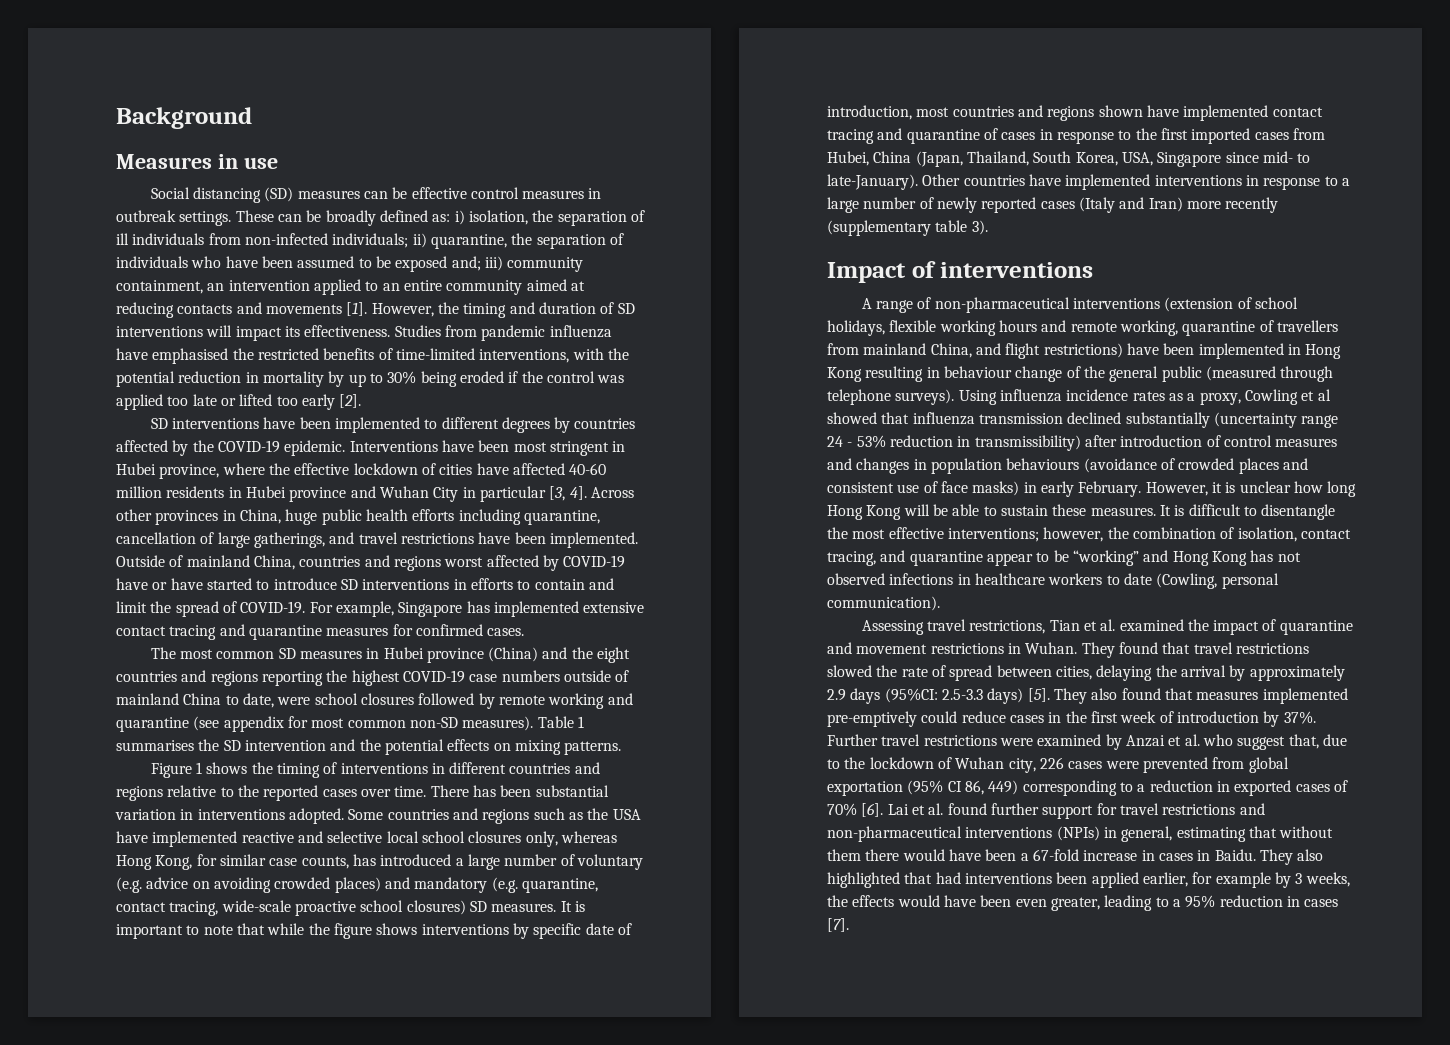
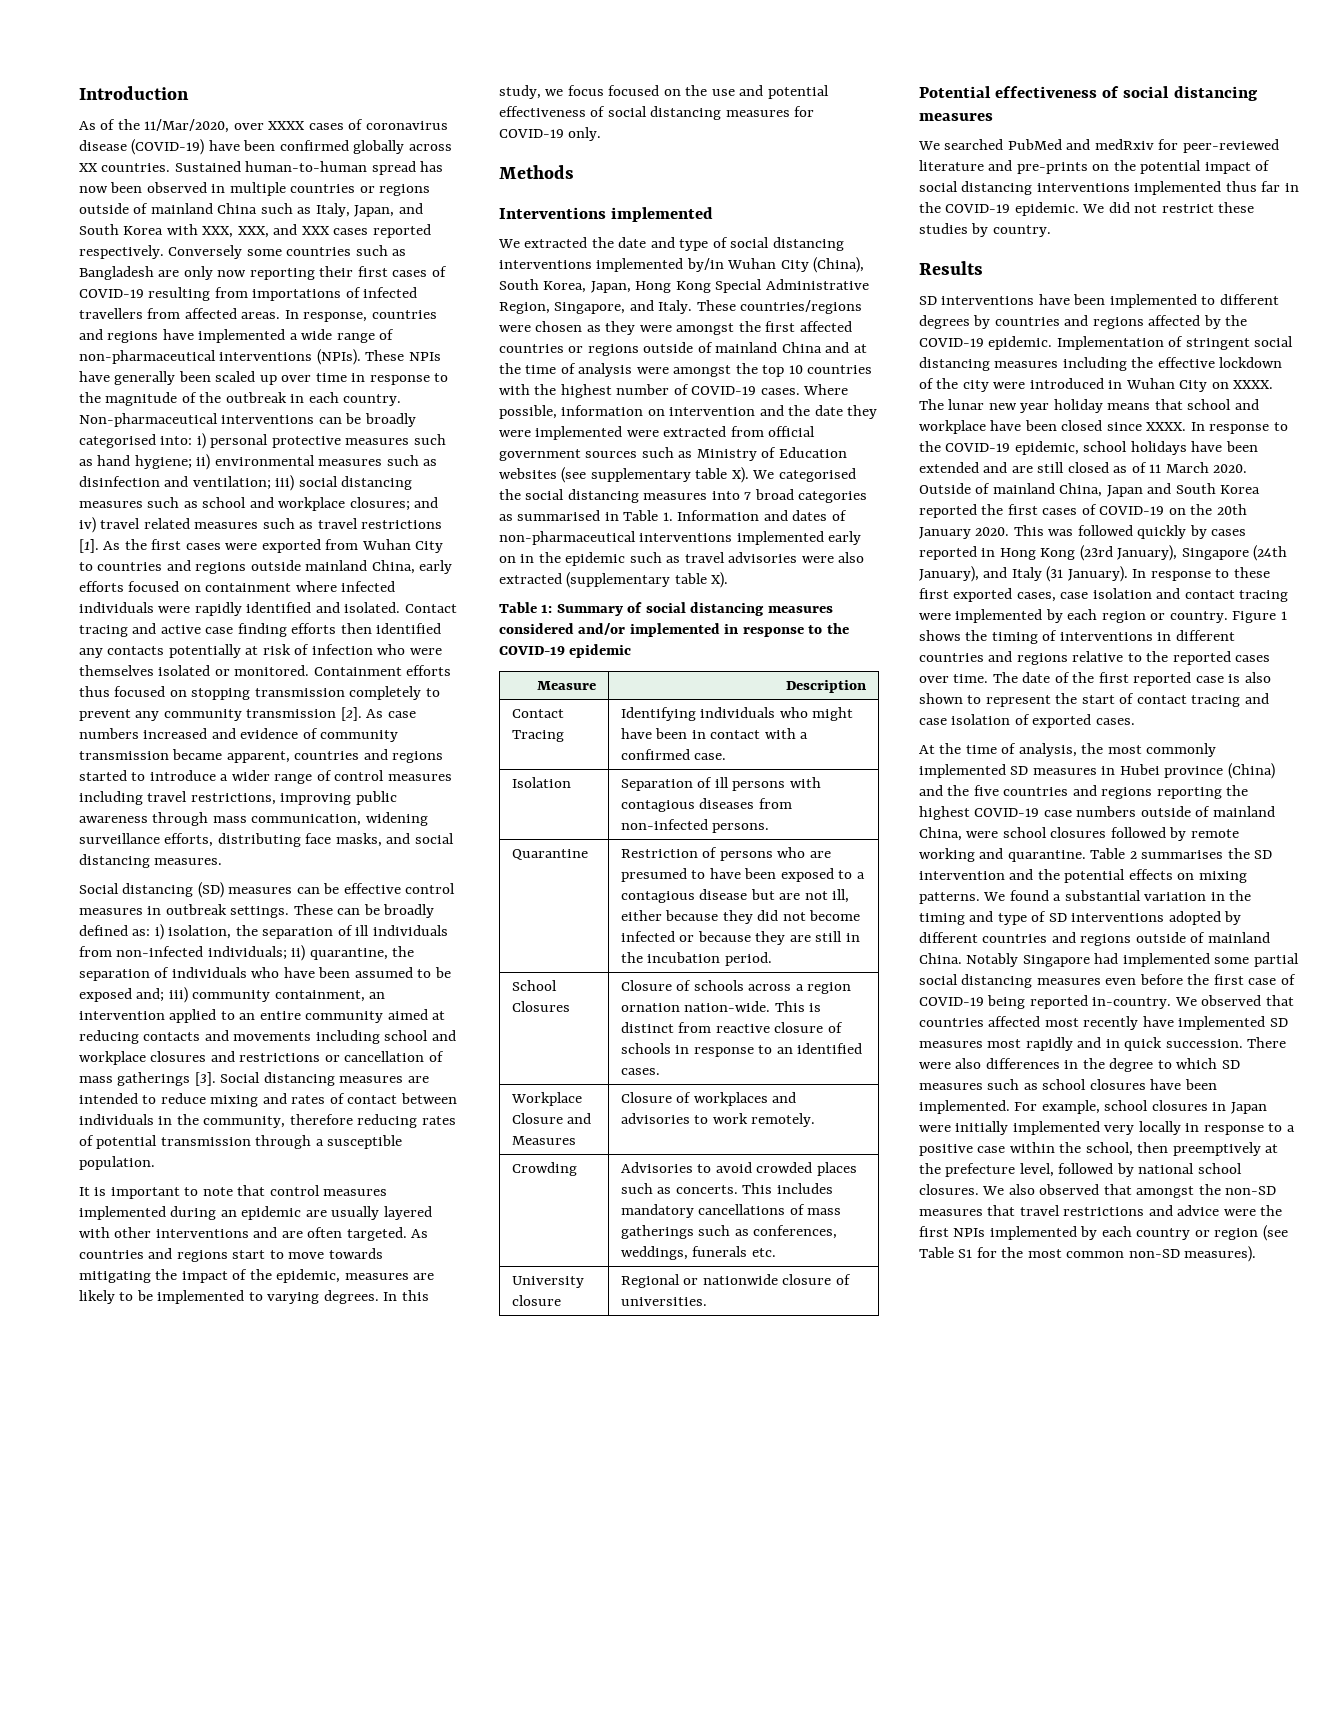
- Background
- Measures in use
+ Introduction
+ As of the 11/Mar/2020, over XXXX cases of coronavirus disease (COVID-19) have been confirmed globally across XX countries. Sustained human-to-human spread has now been observed in multiple countries or regions outside of mainland China such as Italy, Japan, and South Korea with XXX, XXX, and XXX cases reported respectively. Conversely some countries such as Bangladesh are only now reporting their first cases of COVID-19 resulting from importations of infected travellers from affected areas. In response, countries and regions have implemented a wide range of non-pharmaceutical interventions (NPIs). These NPIs have generally been scaled up over time in response to the magnitude of the outbreak in each country. Non-pharmaceutical interventions can be broadly categorised into: i) personal protective measures such as hand hygiene; ii) environmental measures such as disinfection and ventilation; iii) social distancing measures such as school and workplace closures; and iv) travel related measures such as travel restrictions [1]. As the first cases were exported from Wuhan City to countries and regions outside mainland China, early efforts focused on containment where infected individuals were rapidly identified and isolated. Contact tracing and active case finding efforts then identified any contacts potentially at risk of infection who were themselves isolated or monitored. Containment efforts thus focused on stopping transmission completely to prevent any community transmission [2]. As case numbers increased and evidence of community transmission became apparent, countries and regions started to introduce a wider range of control measures including travel restrictions, improving public awareness through mass communication, widening surveillance efforts, distributing face masks, and social distancing measures.
- These can be broadly defined as: i) isolation, the separation of ill individuals from non-infected individuals; ii) quarantine, the separation of individuals who have been assumed to be exposed and; iii) community containment, an intervention applied to an entire community aimed at reducing contacts and movements [1]. However, the timing and duration of SD interventions will impact its effectiveness. Studies from pandemic influenza have emphasised the restricted benefits of time-limited interventions, with the potential reduction in mortality by up to 30% being eroded if the control was applied too late or lifted too early [2].
+ These can be broadly defined as: i) isolation, the separation of ill individuals from non-infected individuals; ii) quarantine, the separation of individuals who have been assumed to be exposed and; iii) community containment, an intervention applied to an entire community aimed at reducing contacts and movements including school and workplace closures and restrictions or cancellation of mass gatherings [3]. Social distancing measures are intended to reduce mixing and rates of contact between individuals in the community, therefore reducing rates of potential transmission through a susceptible population.
+ It is important to note that control measures implemented during an epidemic are usually layered with other interventions and are often targeted. As countries and regions start to move towards mitigating the impact of the epidemic, measures are likely to be implemented to varying degrees. In this study, we focus focused on the use and potential effectiveness of social distancing measures for COVID-19 only.
+ Methods
+ Interventions implemented
+ We extracted the date and type of social distancing interventions implemented by/in Wuhan City (China), South Korea, Japan, Hong Kong Special Administrative Region, Singapore, and Italy. These countries/regions were chosen as they were amongst the first affected countries or regions outside of mainland China and at the time of analysis were amongst the top 10 countries with the highest number of COVID-19 cases. Where possible, information on intervention and the date they were implemented were extracted from official government sources such as Ministry of Education websites (see supplementary table X). We categorised the social distancing measures into 7 broad categories as summarised in Table 1. Information and dates of non-pharmaceutical interventions implemented early on in the epidemic such as travel advisories were also extracted (supplementary table X).
+ Table 1: Summary of social distancing measures considered and/or implemented in response to the COVID-19 epidemic
+ Measure | Description
+ Contact Tracing | Identifying individuals who might have been in contact with a confirmed case.
+ Isolation | Separation of ill persons with contagious diseases from non-infected persons.
+ Quarantine | Restriction of persons who are presumed to have been exposed to a contagious disease but are not ill, either because they did not become infected or because they are still in the incubation period.
+ School Closures | Closure of schools across a region ornation nation-wide. This is distinct from reactive closure of schools in response to an identified cases.
+ Workplace Closure and Measures | Closure of workplaces and advisories to work remotely.
+ Crowding | Advisories to avoid crowded places such as concerts. This includes mandatory cancellations of mass gatherings such as conferences, weddings, funerals etc.
+ University closure | Regional or nationwide closure of universities.
+ Potential effectiveness of social distancing measures
+ We searched PubMed and medRxiv for peer-reviewed literature and pre-prints on the potential impact of social distancing interventions implemented thus far in the COVID-19 epidemic. We did not restrict these studies by country.
+ Results
- SD interventions have been implemented to different degrees by countries affected by the COVID-19 epidemic.
+ SD interventions have been implemented to different degrees by countries and regions affected by the COVID-19 epidemic.
- Interventions have been most stringent in Hubei province, where the effective lockdown of cities have affected 40-60 million residents in Hubei province and Wuhan City in particular [3, 4]. Across other provinces in China, huge public health efforts including quarantine, cancellation of large gatherings, and travel restrictions have been implemented. Outside of mainland China, countries and regions worst affected by COVID-19 have or have started to introduce SD interventions in efforts to contain and limit the spread of COVID-19. For example, Singapore has implemented extensive contact tracing and quarantine measures for confirmed cases.
- The most common SD measures in Hubei province (China) and the eight countries and regions reporting the highest COVID-19 case numbers outside of mainland China to date, were school closures followed by remote working and quarantine (see appendix for most common non-SD measures). Table 1 summarises the SD intervention and the potential effects on mixing patterns.
- Figure 1 shows the timing of interventions in different countries and regions relative to the reported cases over time.
+ Implementation of stringent social distancing measures including the effective lockdown of the city were introduced in Wuhan City on XXXX. The lunar new year holiday means that school and workplace have been closed since XXXX. In response to the COVID-19 epidemic, school holidays have been extended and are still closed as of 11 March 2020. Outside of mainland China, Japan and South Korea reported the first cases of COVID-19 on the 20th January 2020. This was followed quickly by cases reported in Hong Kong (23rd January), Singapore (24th January), and Italy (31 January). In response to these first exported cases, case isolation and contact tracing were implemented by each region or country. Figure 1 shows the timing of interventions in different countries and regions relative to the reported cases over time.
- There has been substantial variation in interventions adopted. Some countries and regions such as the USA have implemented reactive and selective local school closures only, whereas Hong Kong, for similar case counts, has introduced a large number of voluntary (e.g. advice on avoiding crowded places) and mandatory (e.g. quarantine, contact tracing, wide-scale proactive school closures) SD measures. It is important to note that while the figure shows interventions by specific date of introduction, most countries and regions shown have implemented contact tracing and quarantine of cases in response to the first imported cases from Hubei, China (Japan, Thailand, South Korea, USA, Singapore since mid- to late-January). Other countries have implemented interventions in response to a large number of newly reported cases (Italy and Iran) more recently (supplementary table 3).
- Impact of interventions
- A range of non-pharmaceutical interventions (extension of school holidays, flexible working hours and remote working, quarantine of travellers from mainland China, and flight restrictions) have been implemented in Hong Kong resulting in behaviour change of the general public (measured through telephone surveys). Using influenza incidence rates as a proxy, Cowling et al showed that influenza transmission declined substantially (uncertainty range 24 - 53% reduction in transmissibility) after introduction of control measures and changes in population behaviours (avoidance of crowded places and consistent use of face masks) in early February. However, it is unclear how long Hong Kong will be able to sustain these measures. It is difficult to disentangle the most effective interventions; however, the combination of isolation, contact tracing, and quarantine appear to be “working” and Hong Kong has not observed infections in healthcare workers to date (Cowling, personal communication).
- Assessing travel restrictions, Tian et al. examined the impact of quarantine and movement restrictions in Wuhan. They found that travel restrictions slowed the rate of spread between cities, delaying the arrival by approximately 2.9 days (95%CI: 2.5-3.3 days) [5]. They also found that measures implemented pre-emptively could reduce cases in the first week of introduction by 37%. Further travel restrictions were examined by Anzai et al. who suggest that, due to the lockdown of Wuhan city, 226 cases were prevented from global exportation (95% CI 86, 449) corresponding to a reduction in exported cases of 70% [6]. Lai et al. found further support for travel restrictions and non-pharmaceutical interventions (NPIs) in general, estimating that without them there would have been a 67-fold increase in cases in Baidu. They also highlighted that had interventions been applied earlier, for example by 3 weeks, the effects would have been even greater, leading to a 95% reduction in cases [7].
+ The date of the first reported case is also shown to represent the start of contact tracing and case isolation of exported cases.
+ At the time of analysis, the most commonly implemented SD measures in Hubei province (China) and the five countries and regions reporting the highest COVID-19 case numbers outside of mainland China, were school closures followed by remote working and quarantine. Table 2 summarises the SD intervention and the potential effects on mixing patterns. We found a substantial variation in the timing and type of SD interventions adopted by different countries and regions outside of mainland China. Notably Singapore had implemented some partial social distancing measures even before the first case of COVID-19 being reported in-country. We observed that countries affected most recently have implemented SD measures most rapidly and in quick succession. There were also differences in the degree to which SD measures such as school closures have been implemented. For example, school closures in Japan were initially implemented very locally in response to a positive case within the school, then preemptively at the prefecture level, followed by national school closures. We also observed that amongst the non-SD measures that travel restrictions and advice were the first NPIs implemented by each country or region (see Table S1 for the most common non-SD measures).

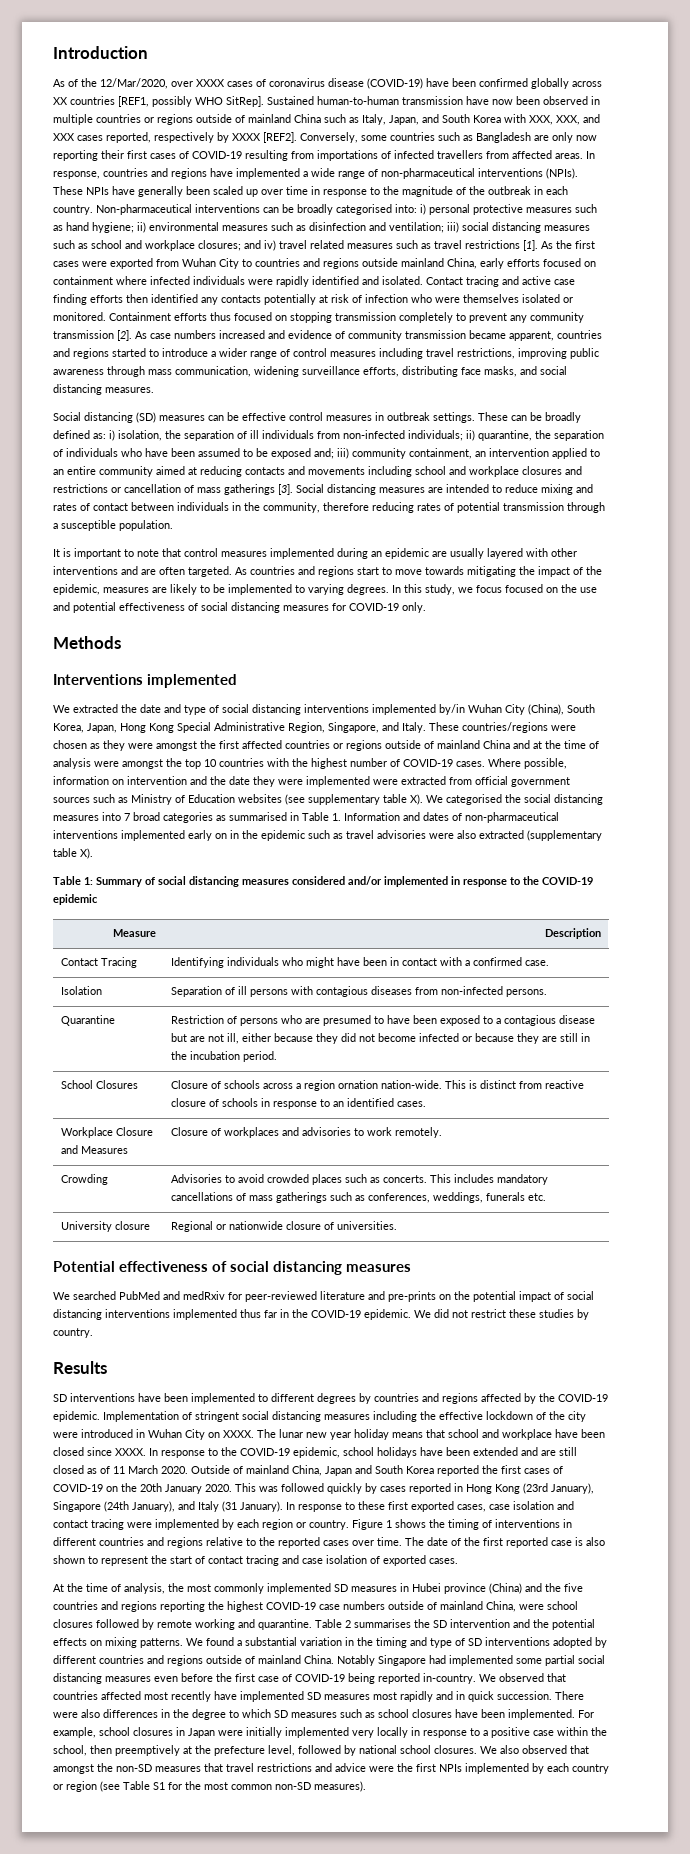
- As of the 11/Mar/2020, over XXXX cases of coronavirus disease (COVID-19) have been confirmed globally across XX countries. Sustained human-to-human spread has now been observed in multiple countries or regions outside of mainland China such as Italy, Japan, and South Korea with XXX, XXX, and XXX cases reported respectively. Conversely some countries such as Bangladesh are only now reporting their first cases of COVID-19 resulting from importations of infected travellers from affected areas.
+ As of the 12/Mar/2020, over XXXX cases of coronavirus disease (COVID-19) have been confirmed globally across XX countries [REF1, possibly WHO SitRep]. Sustained human-to-human transmission have now been observed in multiple countries or regions outside of mainland China such as Italy, Japan, and South Korea with XXX, XXX, and XXX cases reported, respectively by XXXX [REF2]. Conversely, some countries such as Bangladesh are only now reporting their first cases of COVID-19 resulting from importations of infected travellers from affected areas.

